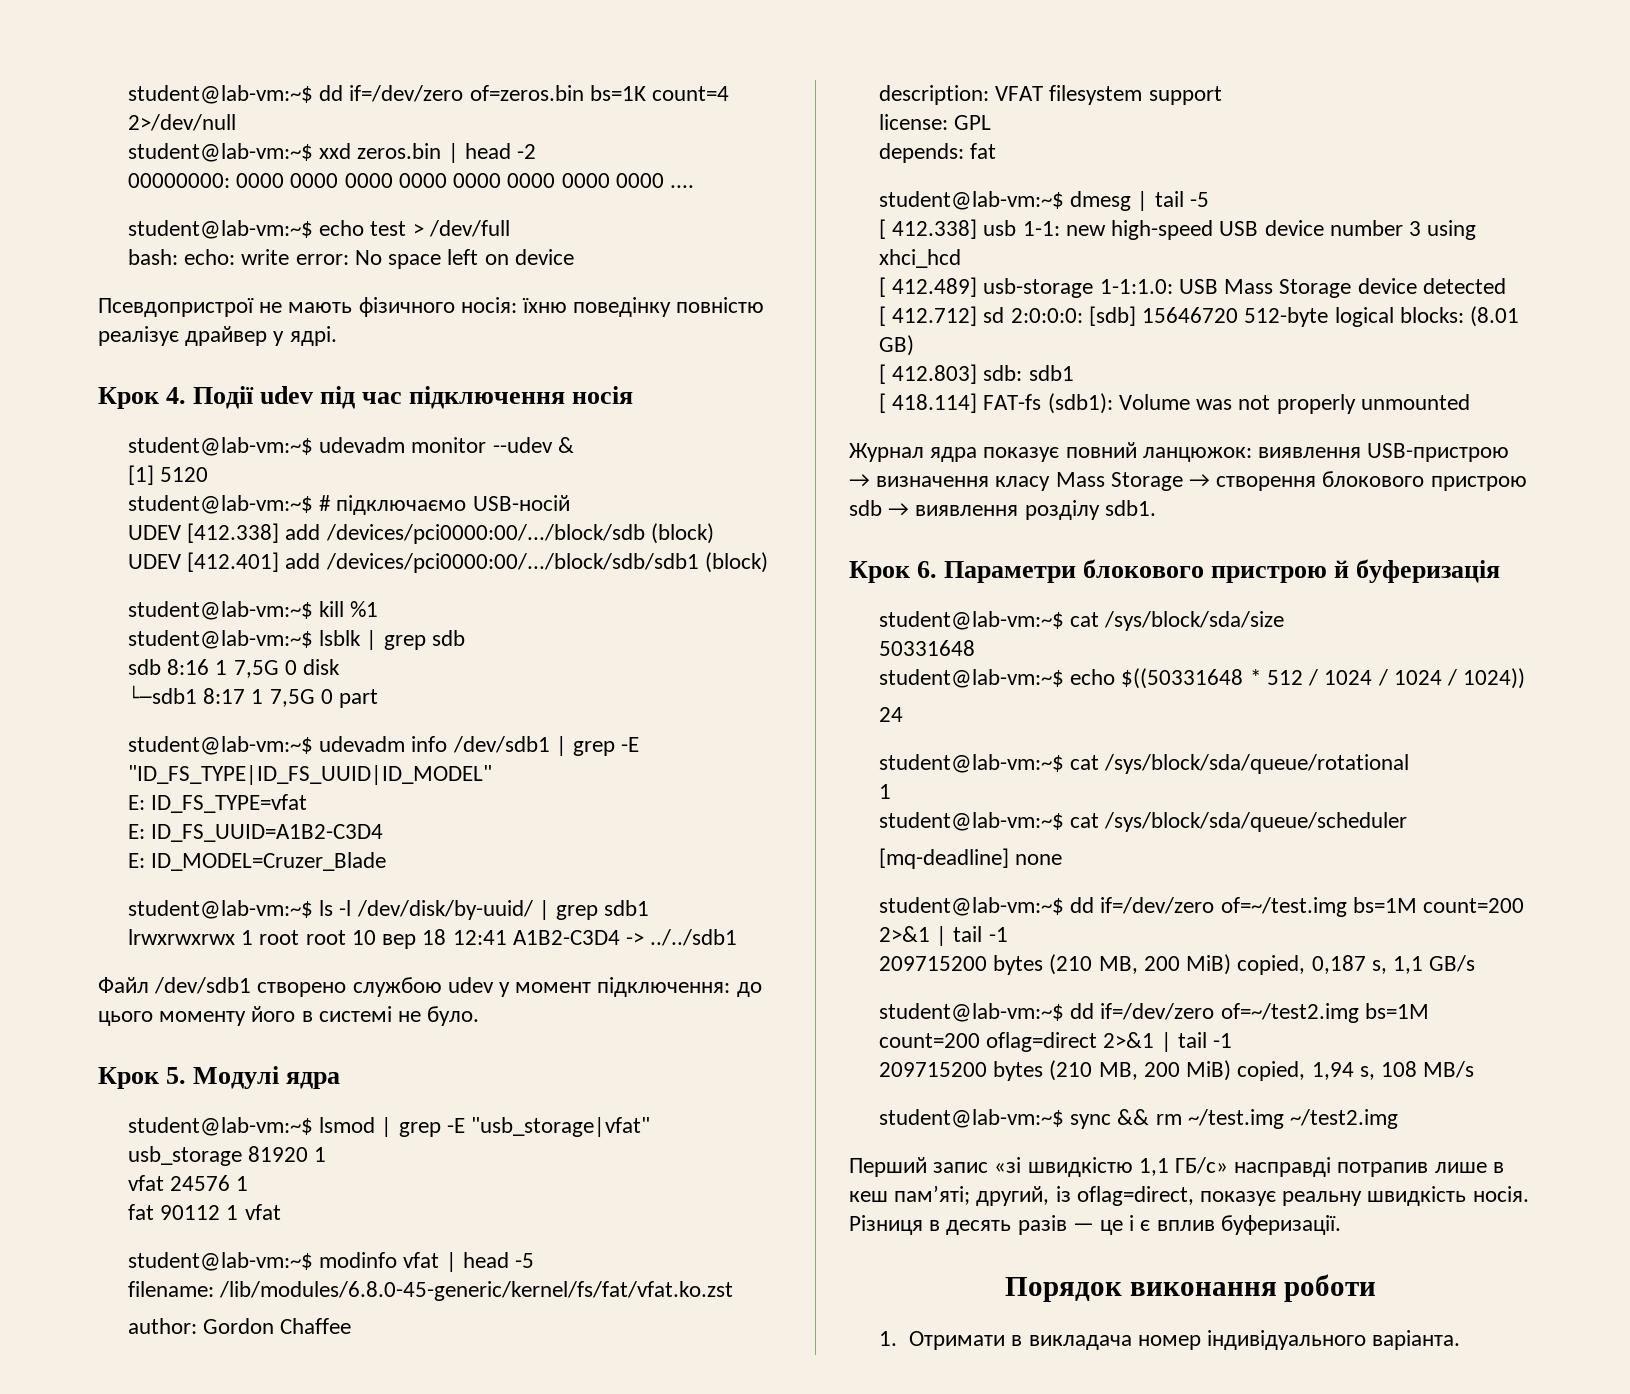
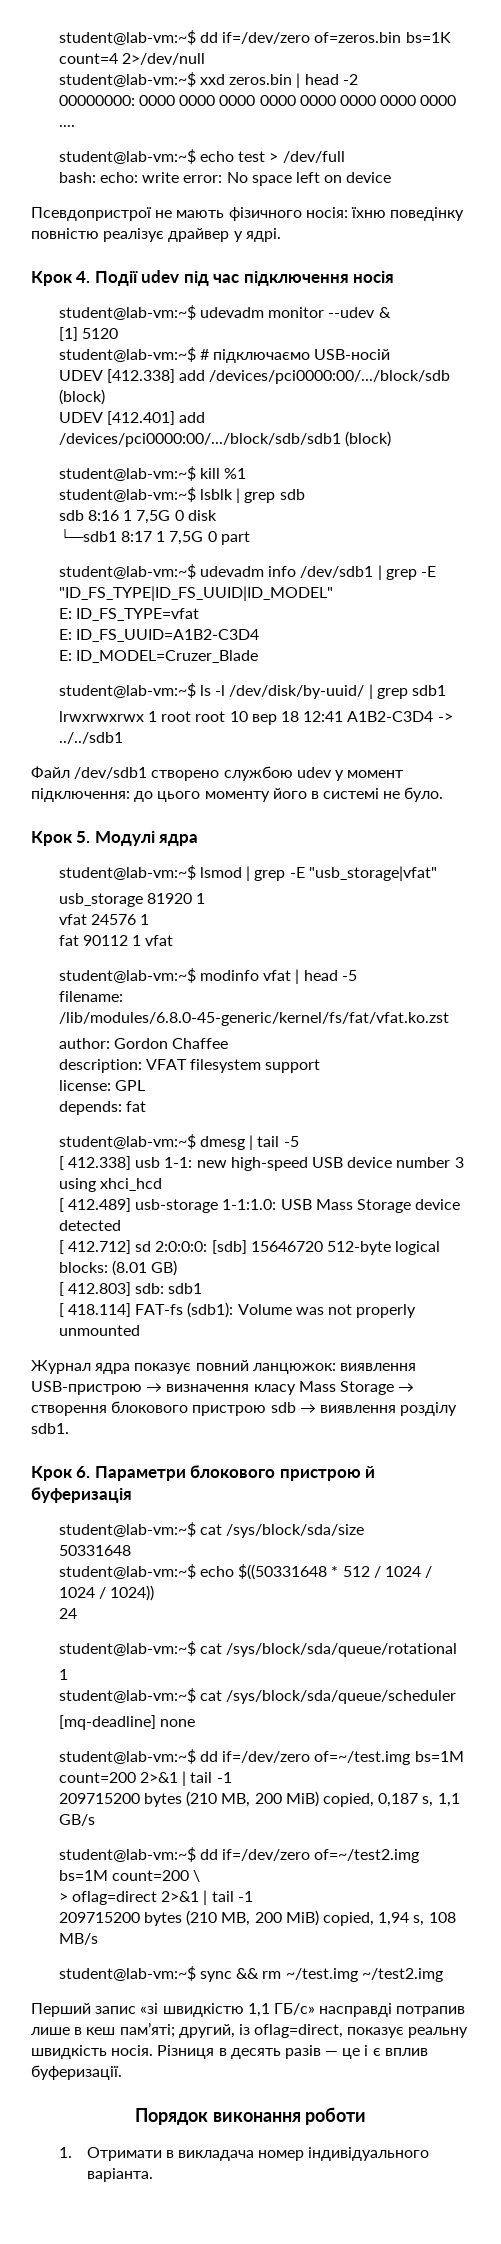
- student@lab-vm:~$ dd if=/dev/zero of=~/test2.img bs=1M count=200 oflag=direct 2>&1 | tail -1
+ student@lab-vm:~$ dd if=/dev/zero of=~/test2.img bs=1M count=200 \
+ > oflag=direct 2>&1 | tail -1

